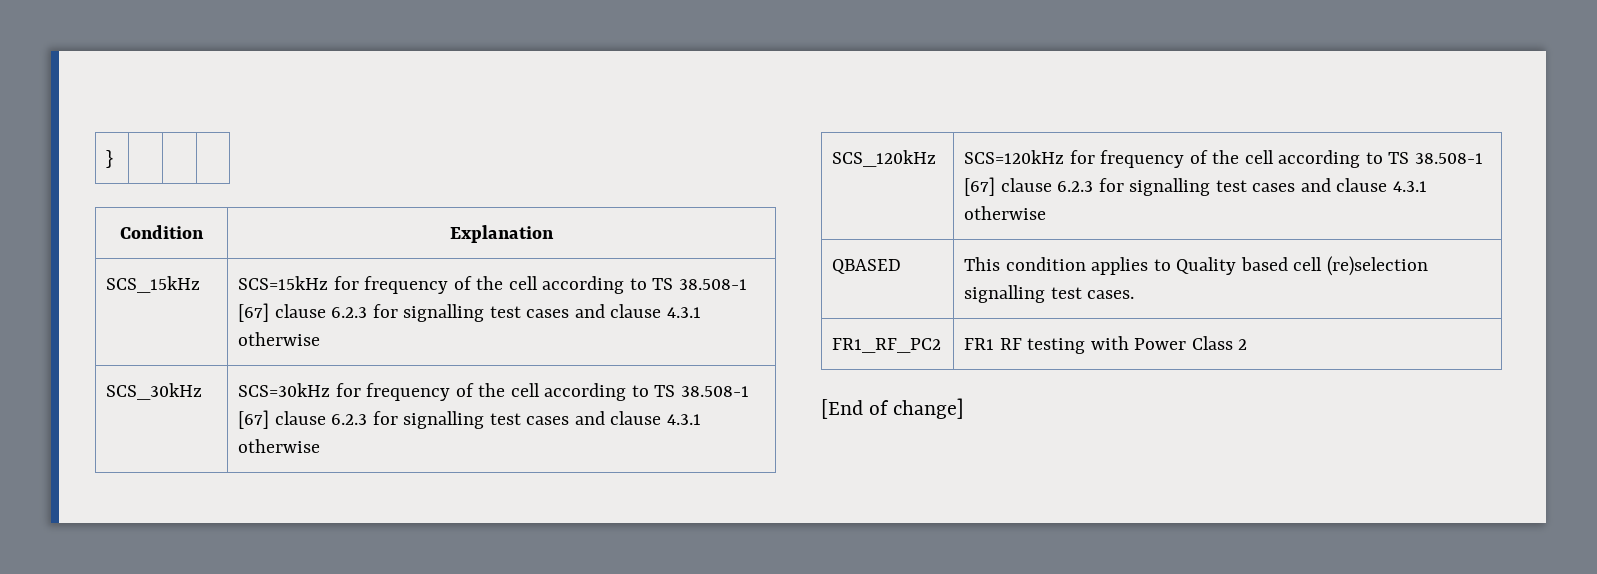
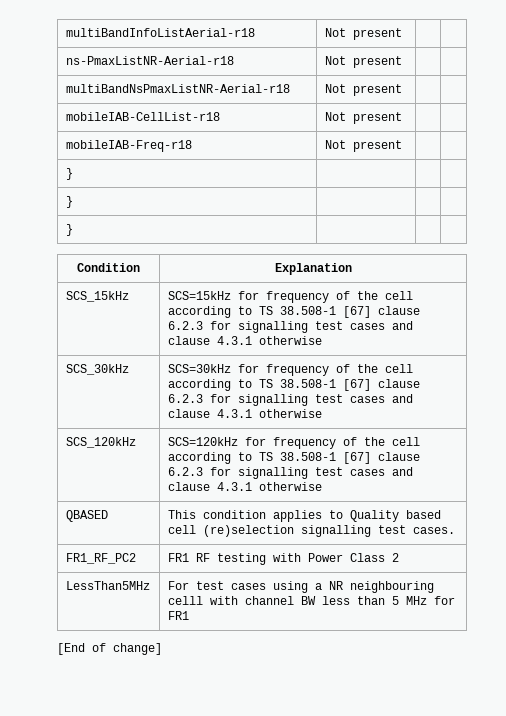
+ multiBandInfoListAerial-r18 | Not present | |
+ ns-PmaxListNR-Aerial-r18 | Not present | |
+ multiBandNsPmaxListNR-Aerial-r18 | Not present | |
+ mobileIAB-CellList-r18 | Not present | |
+ mobileIAB-Freq-r18 | Not present | |
+ } | | |
+ } | | |
+ LessThan5MHz | For test cases using a NR neighbouring celll with channel BW less than 5 MHz for FR1

